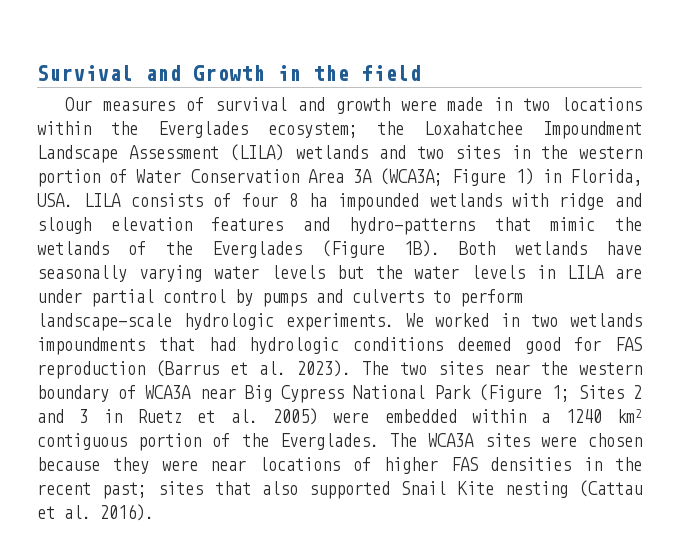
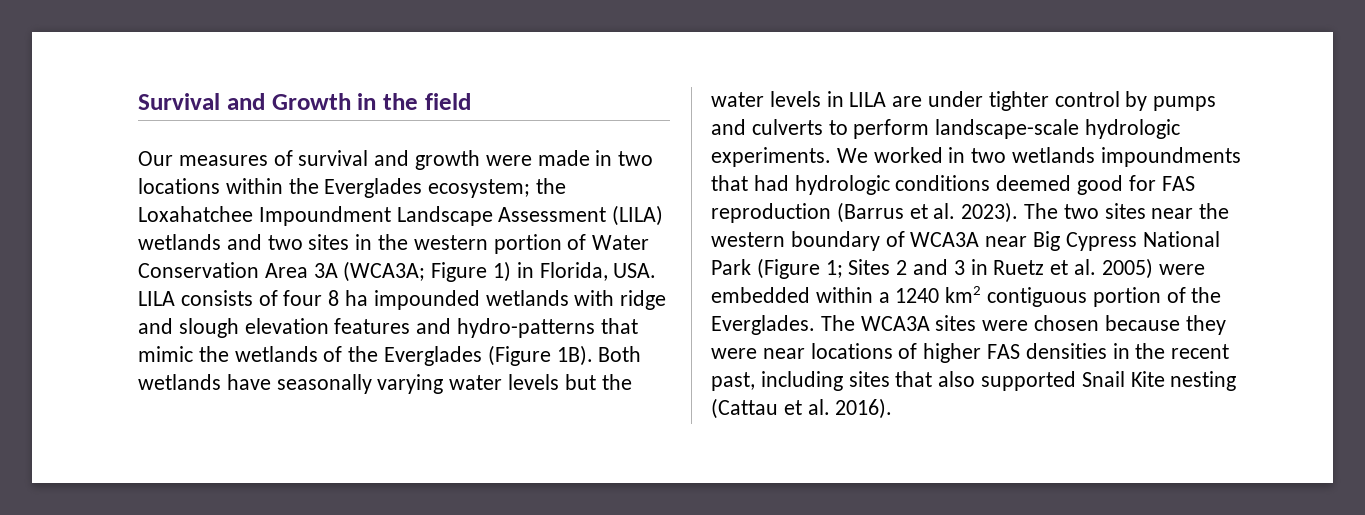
- Both wetlands have seasonally varying water levels but the water levels in LILA are under partial control by pumps and culverts to perform landscape-scale hydrologic experiments.
+ Both wetlands have seasonally varying water levels but the water levels in LILA are under tighter control by pumps and culverts to perform landscape-scale hydrologic experiments.
- The WCA3A sites were chosen because they were near locations of higher FAS densities in the recent past; sites that also supported Snail Kite nesting (Cattau et al. 2016).
+ The WCA3A sites were chosen because they were near locations of higher FAS densities in the recent past, including sites that also supported Snail Kite nesting (Cattau et al. 2016).

